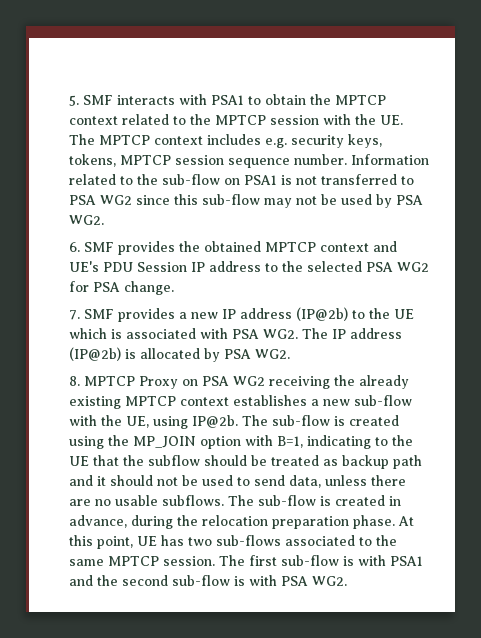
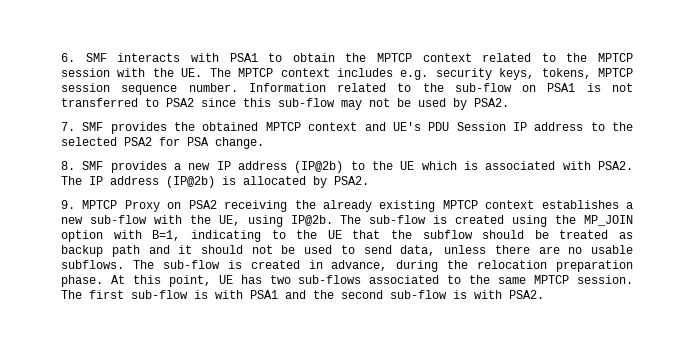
- 5. SMF interacts with PSA1 to obtain the MPTCP context related to the MPTCP session with the UE. The MPTCP context includes e.g. security keys, tokens, MPTCP session sequence number.
+ 6. SMF interacts with PSA1 to obtain the MPTCP context related to the MPTCP session with the UE. The MPTCP context includes e.g. security keys, tokens, MPTCP session sequence number.
- Information related to the sub-flow on PSA1 is not transferred to PSA WG2 since this sub-flow may not be used by PSA WG2.
- 6. SMF provides the obtained MPTCP context and UE's PDU Session IP address to the selected PSA WG2 for PSA change.
+ Information related to the sub-flow on PSA1 is not transferred to PSA2 since this sub-flow may not be used by PSA2.
+ 7. SMF provides the obtained MPTCP context and UE's PDU Session IP address to the selected PSA2 for PSA change.
- 7. SMF provides a new IP address (IP@2b) to the UE which is associated with PSA WG2. The IP address (IP@2b) is allocated by PSA WG2.
- 8. MPTCP Proxy on PSA WG2 receiving the already existing MPTCP context establishes a new sub-flow with the UE, using IP@2b.
+ 8. SMF provides a new IP address (IP@2b) to the UE which is associated with PSA2. The IP address (IP@2b) is allocated by PSA2.
+ 9. MPTCP Proxy on PSA2 receiving the already existing MPTCP context establishes a new sub-flow with the UE, using IP@2b.
- The first sub-flow is with PSA1 and the second sub-flow is with PSA WG2.
+ The first sub-flow is with PSA1 and the second sub-flow is with PSA2.

